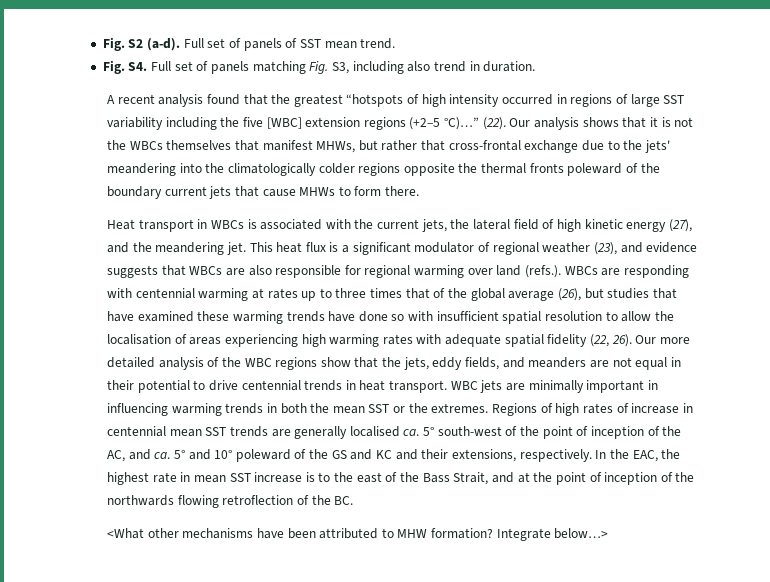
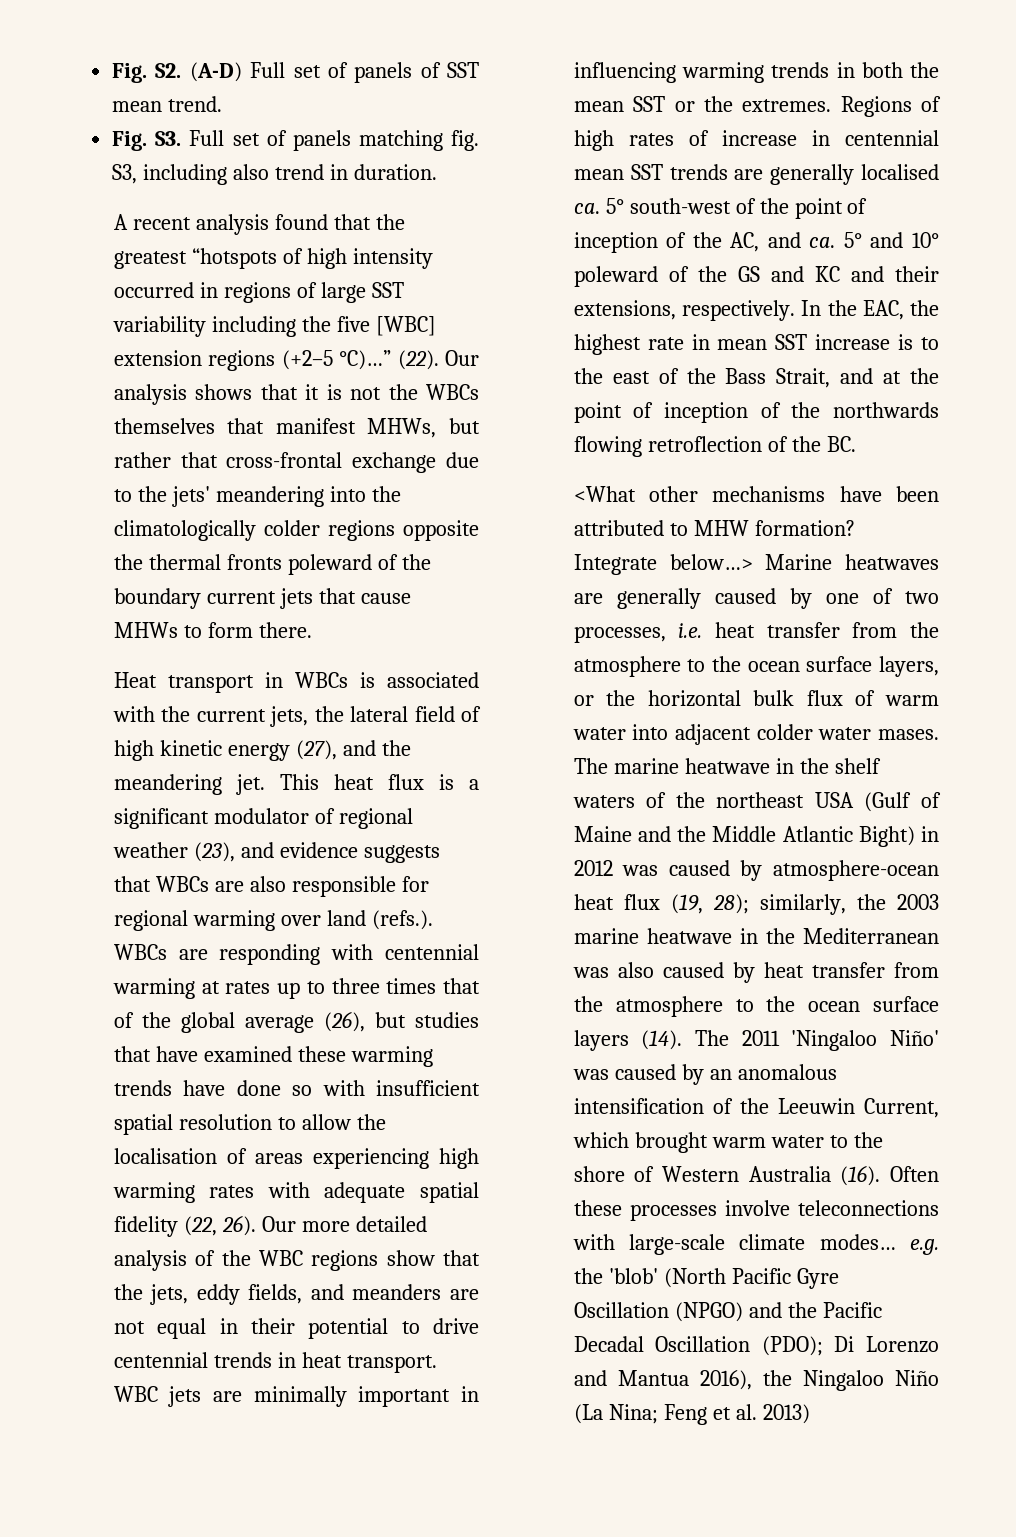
- Fig. S2 (a-d). Full set of panels of SST mean trend.
+ Fig. S2. (A-D) Full set of panels of SST mean trend.
- Fig. S4. Full set of panels matching Fig. S3, including also trend in duration.
+ Fig. S3. Full set of panels matching fig. S3, including also trend in duration.
- Integrate below…>
+ Integrate below…> Marine heatwaves are generally caused by one of two processes, i.e. heat transfer from the atmosphere to the ocean surface layers, or the horizontal bulk flux of warm water into adjacent colder water mases. The marine heatwave in the shelf waters of the northeast USA (Gulf of Maine and the Middle Atlantic Bight) in 2012 was caused by atmosphere-ocean heat flux (19, 28); similarly, the 2003 marine heatwave in the Mediterranean was also caused by heat transfer from the atmosphere to the ocean surface layers (14). The 2011 'Ningaloo Niño' was caused by an anomalous intensification of the Leeuwin Current, which brought warm water to the shore of Western Australia (16). Often these processes involve teleconnections with large-scale climate modes… e.g. the 'blob' (North Pacific Gyre Oscillation (NPGO) and the Pacific Decadal Oscillation (PDO); Di Lorenzo and Mantua 2016), the Ningaloo Niño (La Nina; Feng et al. 2013)

